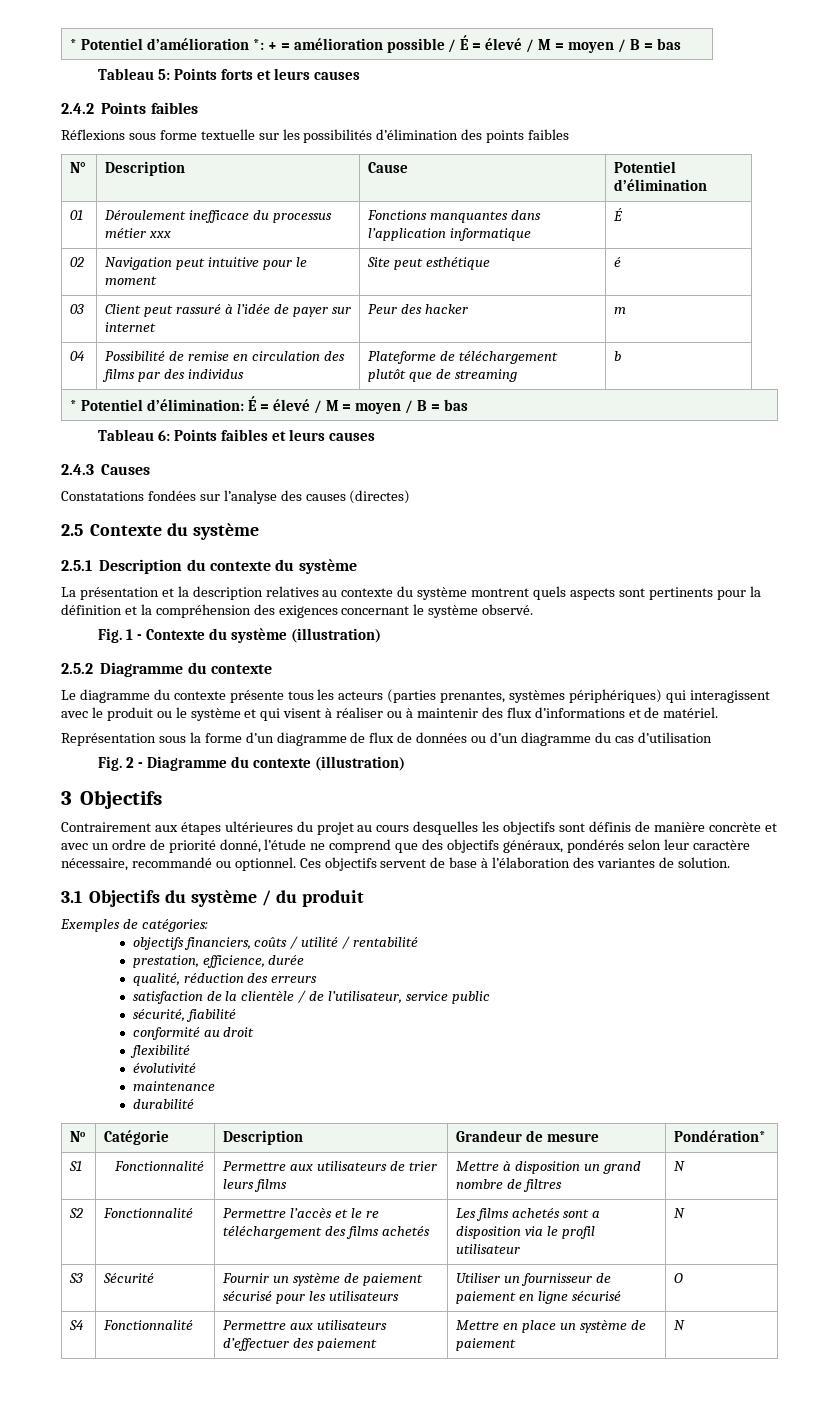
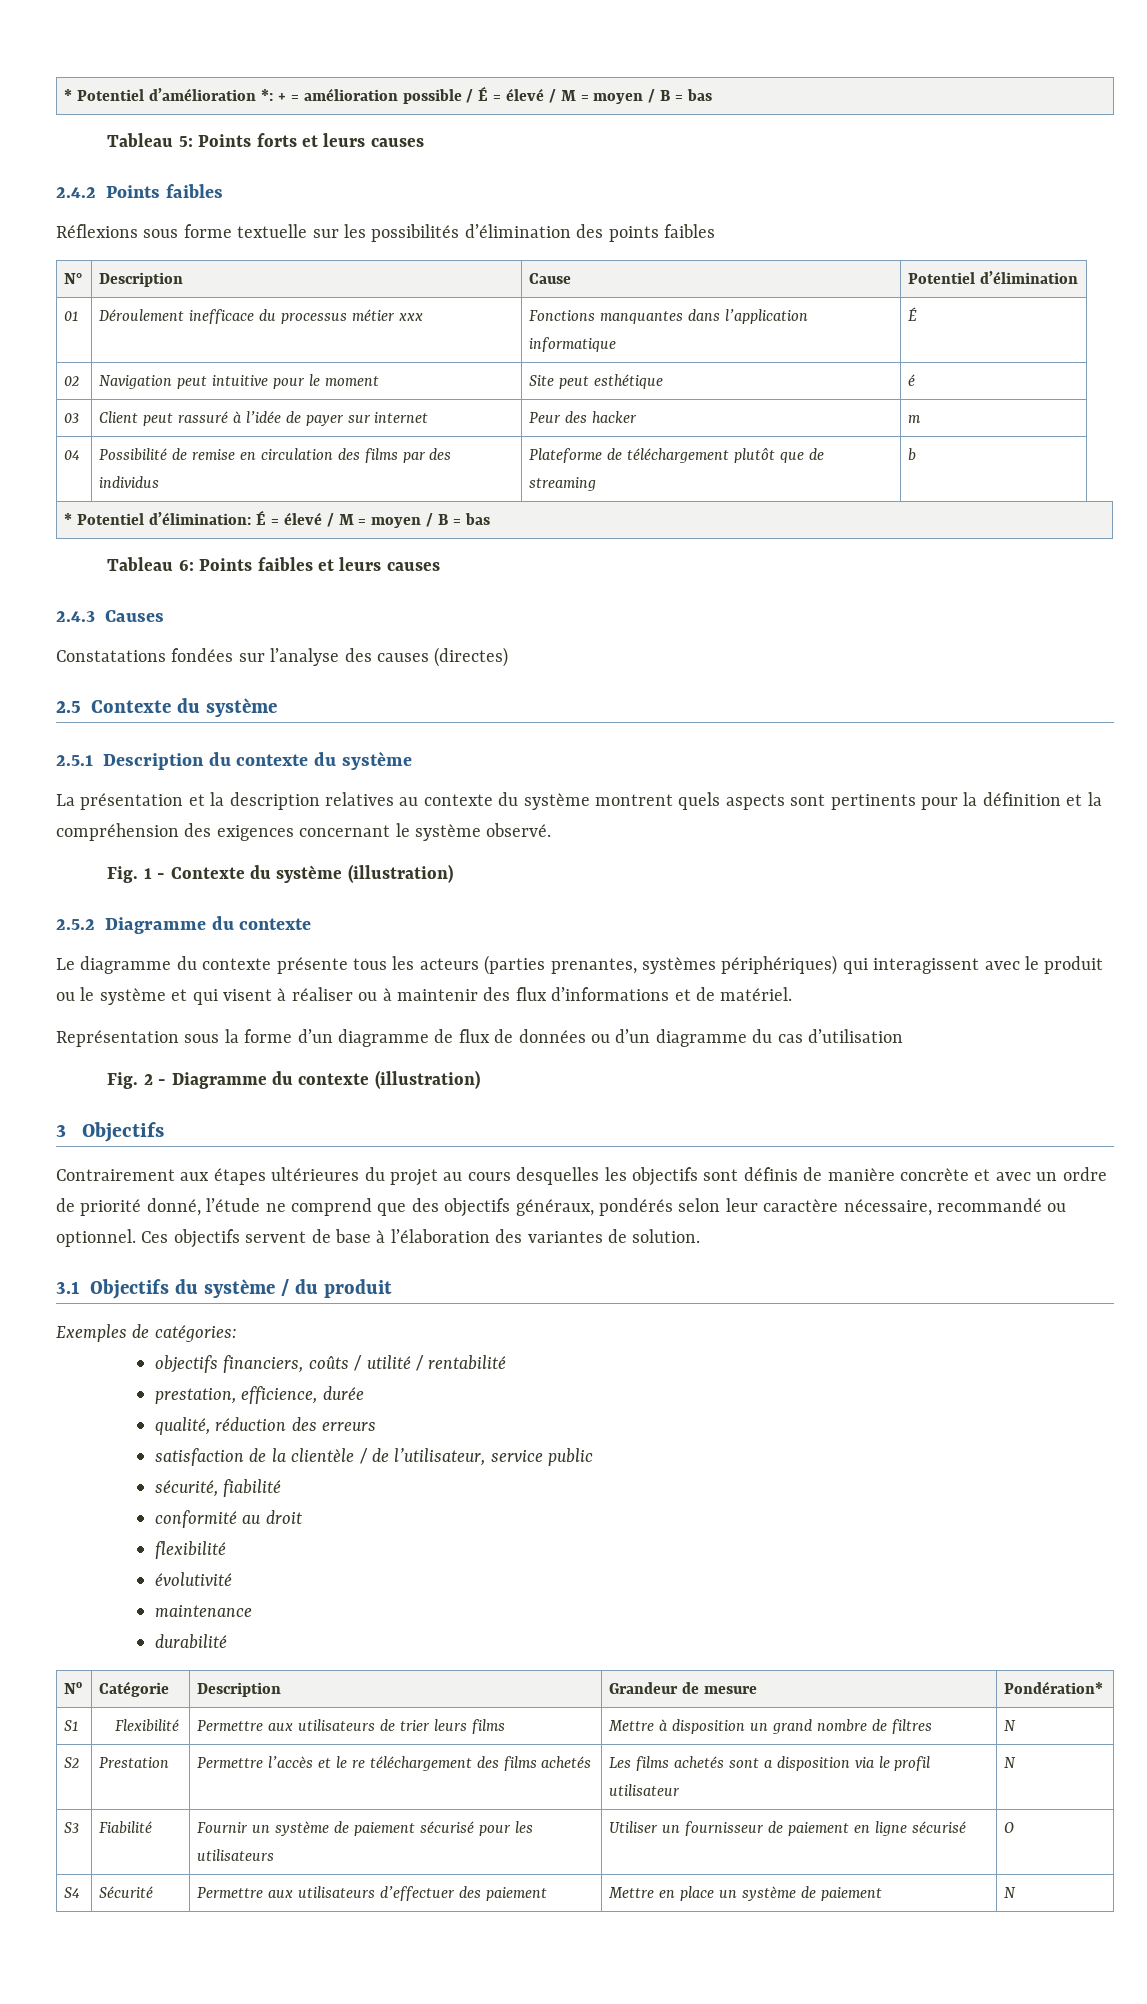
- S1 | Fonctionnalité | Permettre aux utilisateurs de trier leurs films | Mettre à disposition un grand nombre de filtres | N
+ S1 | Flexibilité | Permettre aux utilisateurs de trier leurs films | Mettre à disposition un grand nombre de filtres | N
- S2 | Fonctionnalité | Permettre l’accès et le re téléchargement des films achetés | Les films achetés sont a disposition via le profil utilisateur | N
+ S2 | Prestation | Permettre l’accès et le re téléchargement des films achetés | Les films achetés sont a disposition via le profil utilisateur | N
- S3 | Sécurité | Fournir un système de paiement sécurisé pour les utilisateurs | Utiliser un fournisseur de paiement en ligne sécurisé | O
+ S3 | Fiabilité | Fournir un système de paiement sécurisé pour les utilisateurs | Utiliser un fournisseur de paiement en ligne sécurisé | O
- S4 | Fonctionnalité | Permettre aux utilisateurs d’effectuer des paiement | Mettre en place un système de paiement | N
+ S4 | Sécurité | Permettre aux utilisateurs d’effectuer des paiement | Mettre en place un système de paiement | N

